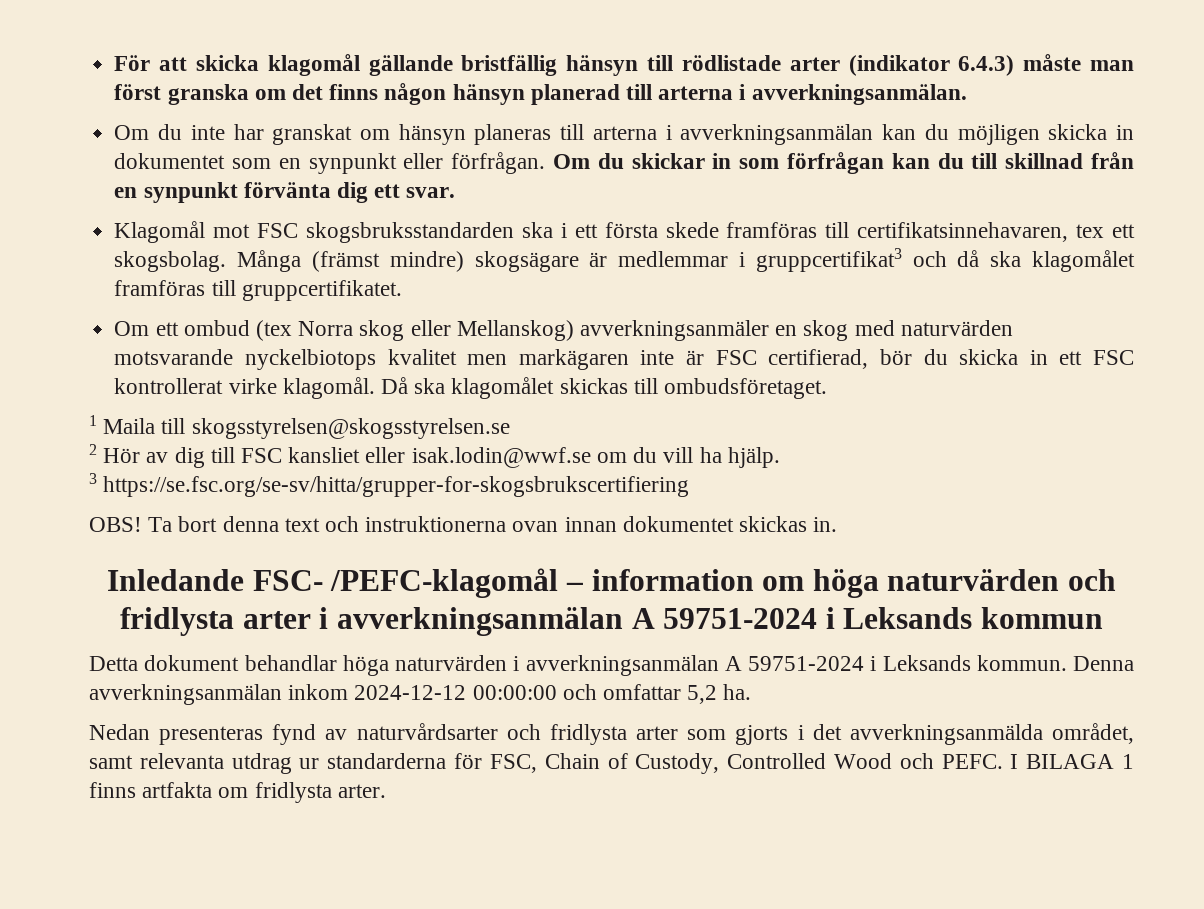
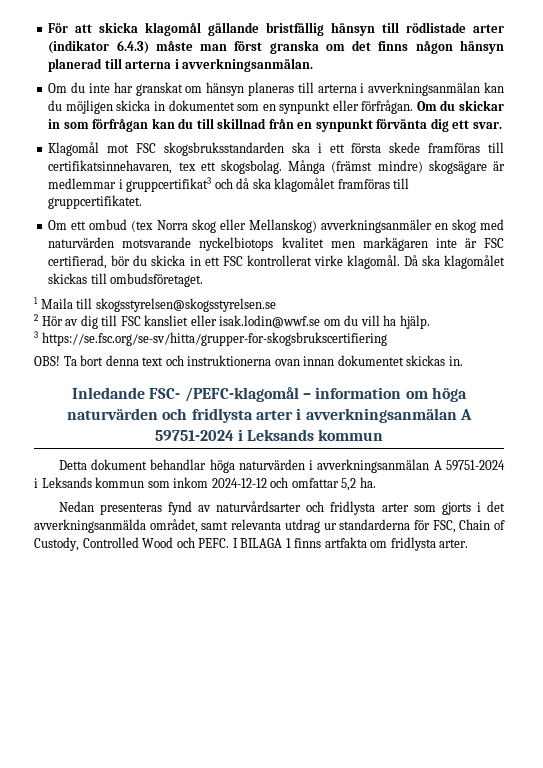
- Detta dokument behandlar höga naturvärden i avverkningsanmälan A 59751-2024 i Leksands kommun. Denna avverkningsanmälan inkom 2024-12-12 00:00:00 och omfattar 5,2 ha.
+ Detta dokument behandlar höga naturvärden i avverkningsanmälan A 59751-2024 i Leksands kommun som inkom 2024-12-12 och omfattar 5,2 ha.

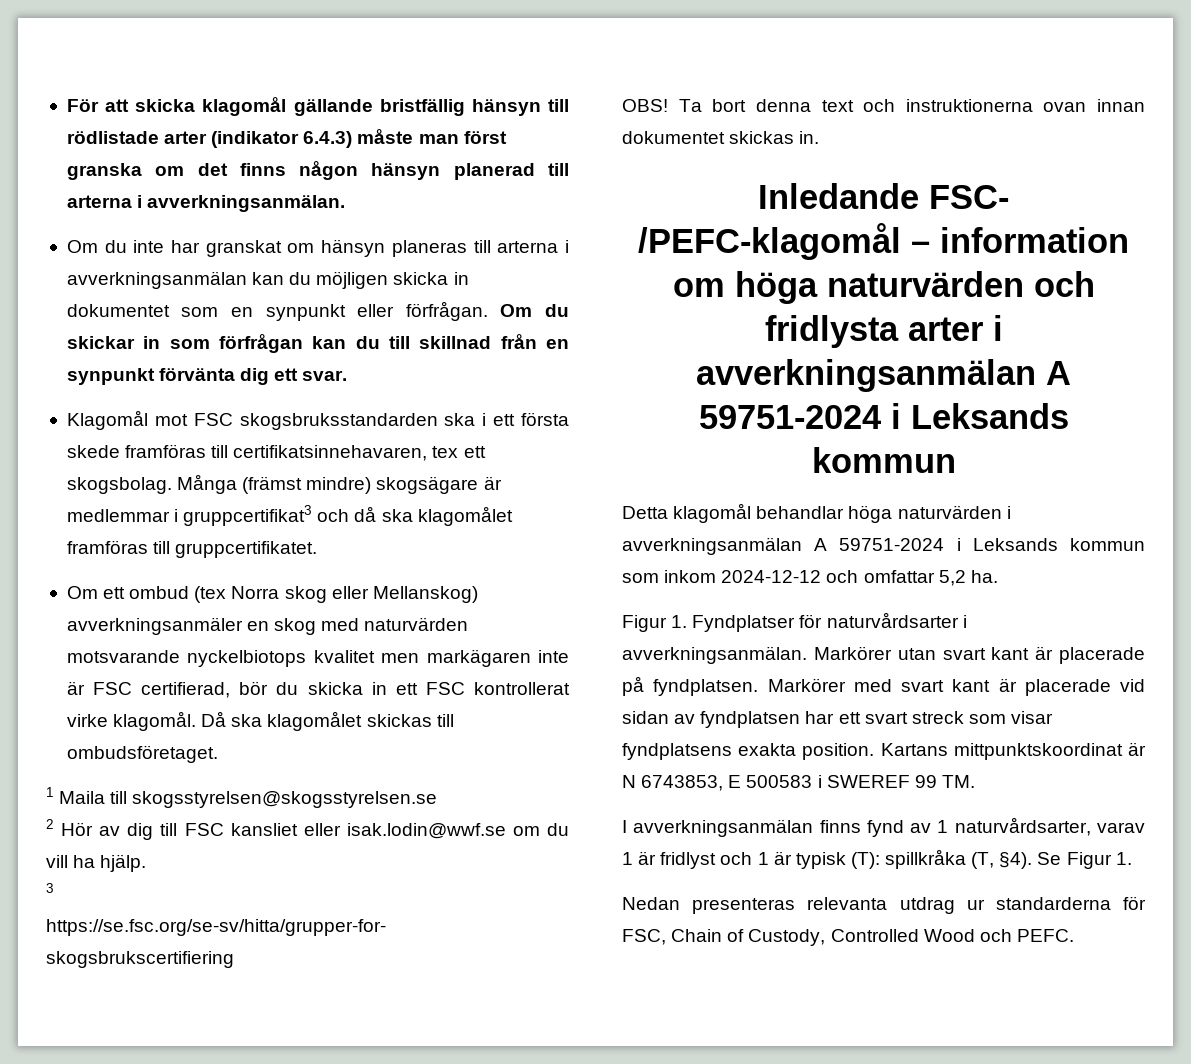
- Detta dokument behandlar höga naturvärden i avverkningsanmälan A 59751-2024 i Leksands kommun som inkom 2024-12-12 och omfattar 5,2 ha.
+ Detta klagomål behandlar höga naturvärden i avverkningsanmälan A 59751-2024 i Leksands kommun som inkom 2024-12-12 och omfattar 5,2 ha.
- Nedan presenteras fynd av naturvårdsarter och fridlysta arter som gjorts i det avverkningsanmälda området, samt relevanta utdrag ur standarderna för FSC, Chain of Custody, Controlled Wood och PEFC. I BILAGA 1 finns artfakta om fridlysta arter.
+ Figur 1. Fyndplatser för naturvårdsarter i avverkningsanmälan. Markörer utan svart kant är placerade på fyndplatsen. Markörer med svart kant är placerade vid sidan av fyndplatsen har ett svart streck som visar fyndplatsens exakta position. Kartans mittpunktskoordinat är N 6743853, E 500583 i SWEREF 99 TM.
+ I avverkningsanmälan finns fynd av 1 naturvårdsarter, varav 1 är fridlyst och 1 är typisk (T): spillkråka (T, §4). Se Figur 1.
+ Nedan presenteras relevanta utdrag ur standarderna för FSC, Chain of Custody, Controlled Wood och PEFC.

